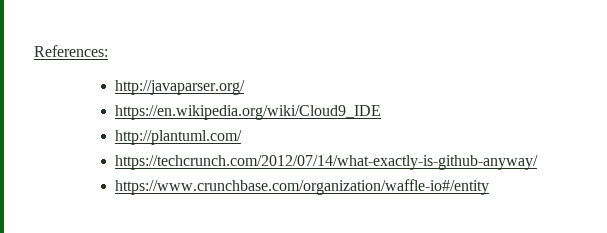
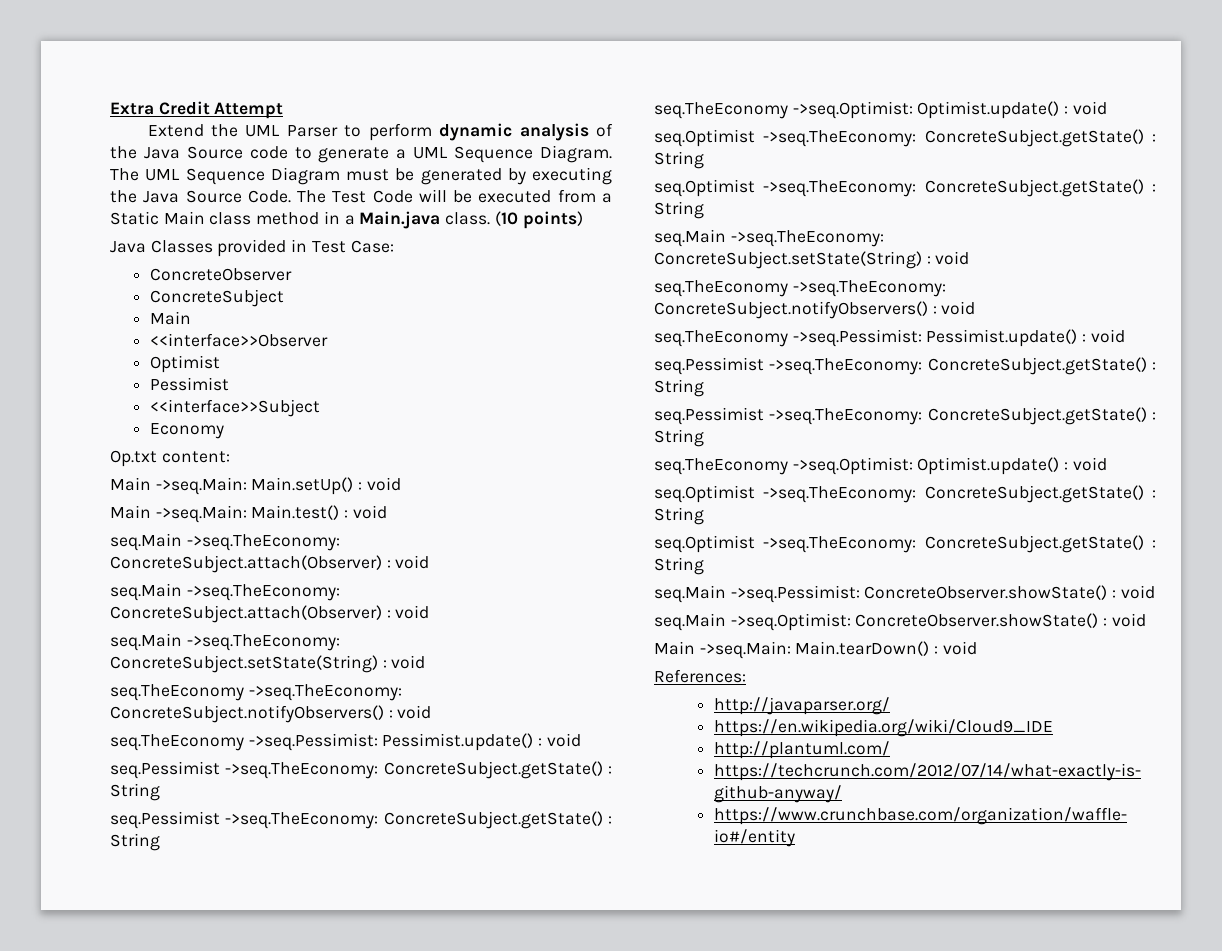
+ Extra Credit Attempt
+ Extend the UML Parser to perform dynamic analysis of the Java Source code to generate a UML Sequence Diagram. The UML Sequence Diagram must be generated by executing the Java Source Code. The Test Code will be executed from a Static Main class method in a Main.java class. (10 points)
+ Java Classes provided in Test Case:
+ ConcreteObserver
+ ConcreteSubject
+ Main
+ <<interface>>Observer
+ Optimist
+ Pessimist
+ <<interface>>Subject
+ Economy
+ Op.txt content:
+ Main ->seq.Main: Main.setUp() : void
+ Main ->seq.Main: Main.test() : void
+ seq.Main ->seq.TheEconomy: ConcreteSubject.attach(Observer) : void
+ seq.Main ->seq.TheEconomy: ConcreteSubject.attach(Observer) : void
+ seq.Main ->seq.TheEconomy: ConcreteSubject.setState(String) : void
+ seq.TheEconomy ->seq.TheEconomy: ConcreteSubject.notifyObservers() : void
+ seq.TheEconomy ->seq.Pessimist: Pessimist.update() : void
+ seq.Pessimist ->seq.TheEconomy: ConcreteSubject.getState() : String
+ seq.Pessimist ->seq.TheEconomy: ConcreteSubject.getState() : String
+ seq.TheEconomy ->seq.Optimist: Optimist.update() : void
+ seq.Optimist ->seq.TheEconomy: ConcreteSubject.getState() : String
+ seq.Optimist ->seq.TheEconomy: ConcreteSubject.getState() : String
+ seq.Main ->seq.TheEconomy: ConcreteSubject.setState(String) : void
+ seq.TheEconomy ->seq.TheEconomy: ConcreteSubject.notifyObservers() : void
+ seq.TheEconomy ->seq.Pessimist: Pessimist.update() : void
+ seq.Pessimist ->seq.TheEconomy: ConcreteSubject.getState() : String
+ seq.Pessimist ->seq.TheEconomy: ConcreteSubject.getState() : String
+ seq.TheEconomy ->seq.Optimist: Optimist.update() : void
+ seq.Optimist ->seq.TheEconomy: ConcreteSubject.getState() : String
+ seq.Optimist ->seq.TheEconomy: ConcreteSubject.getState() : String
+ seq.Main ->seq.Pessimist: ConcreteObserver.showState() : void
+ seq.Main ->seq.Optimist: ConcreteObserver.showState() : void
+ Main ->seq.Main: Main.tearDown() : void

